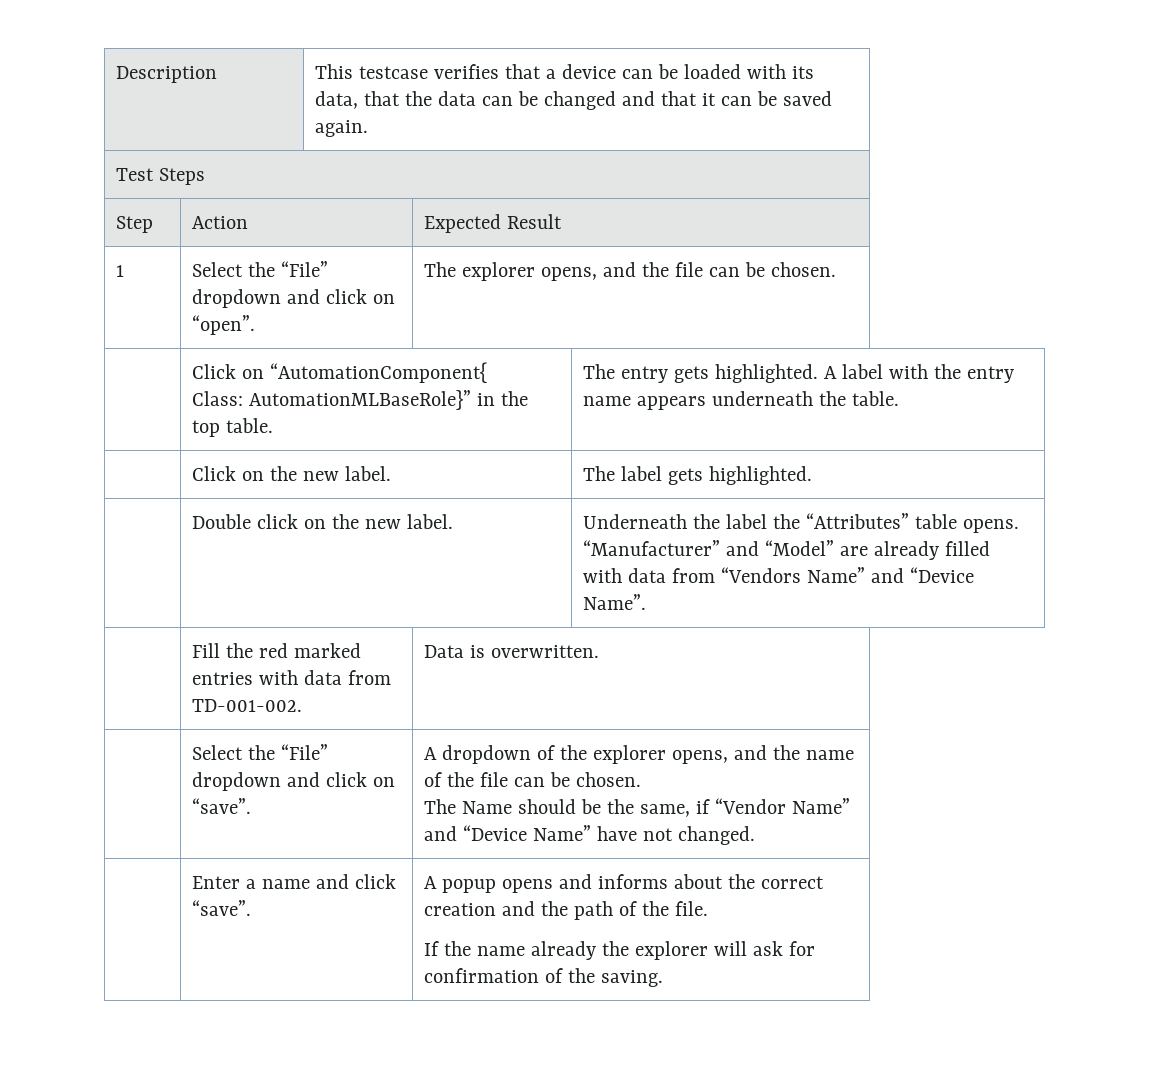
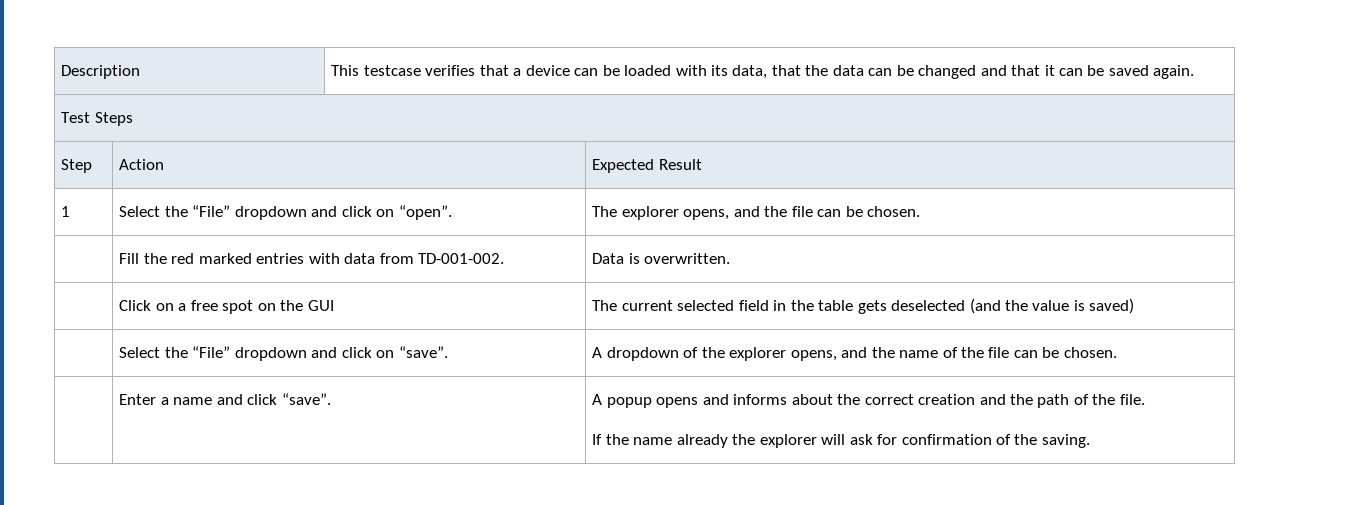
- | Click on “AutomationComponent{
- Class: AutomationMLBaseRole}” in the top table. | The entry gets highlighted. A label with the entry name appears underneath the table.
- | Click on the new label. | The label gets highlighted.
- | Double click on the new label. | Underneath the label the “Attributes” table opens. “Manufacturer” and “Model” are already filled with data from “Vendors Name” and “Device Name”.
+ | Click on a free spot on the GUI | The current selected field in the table gets deselected (and the value is saved)
  | Select the “File” dropdown and click on “save”. | A dropdown of the explorer opens, and the name of the file can be chosen.
- The Name should be the same, if “Vendor Name” and “Device Name” have not changed.

